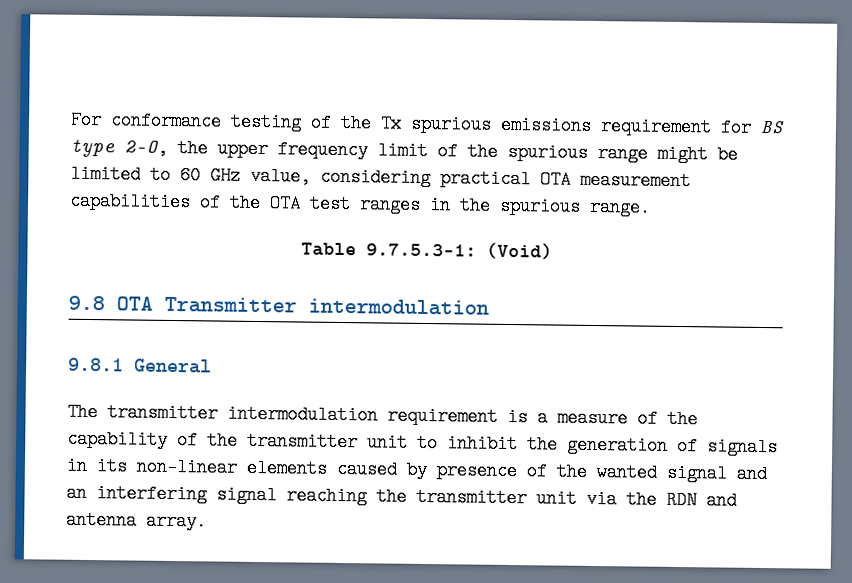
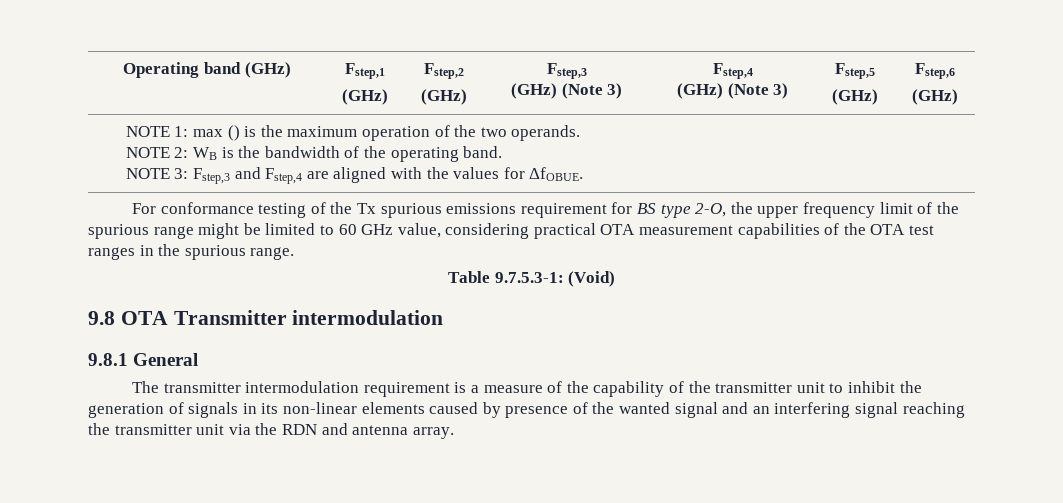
+ Operating band (GHz) | Fstep,1
+ (GHz) | Fstep,2
+ (GHz) | Fstep,3
+ (GHz) (Note 3) | Fstep,4
+ (GHz) (Note 3) | Fstep,5
+ (GHz) | Fstep,6
+ (GHz)
+ NOTE 1: max () is the maximum operation of the two operands.
+ NOTE 2: WB is the bandwidth of the operating band.
+ NOTE 3: Fstep,3 and Fstep,4 are aligned with the values for ΔfOBUE.

